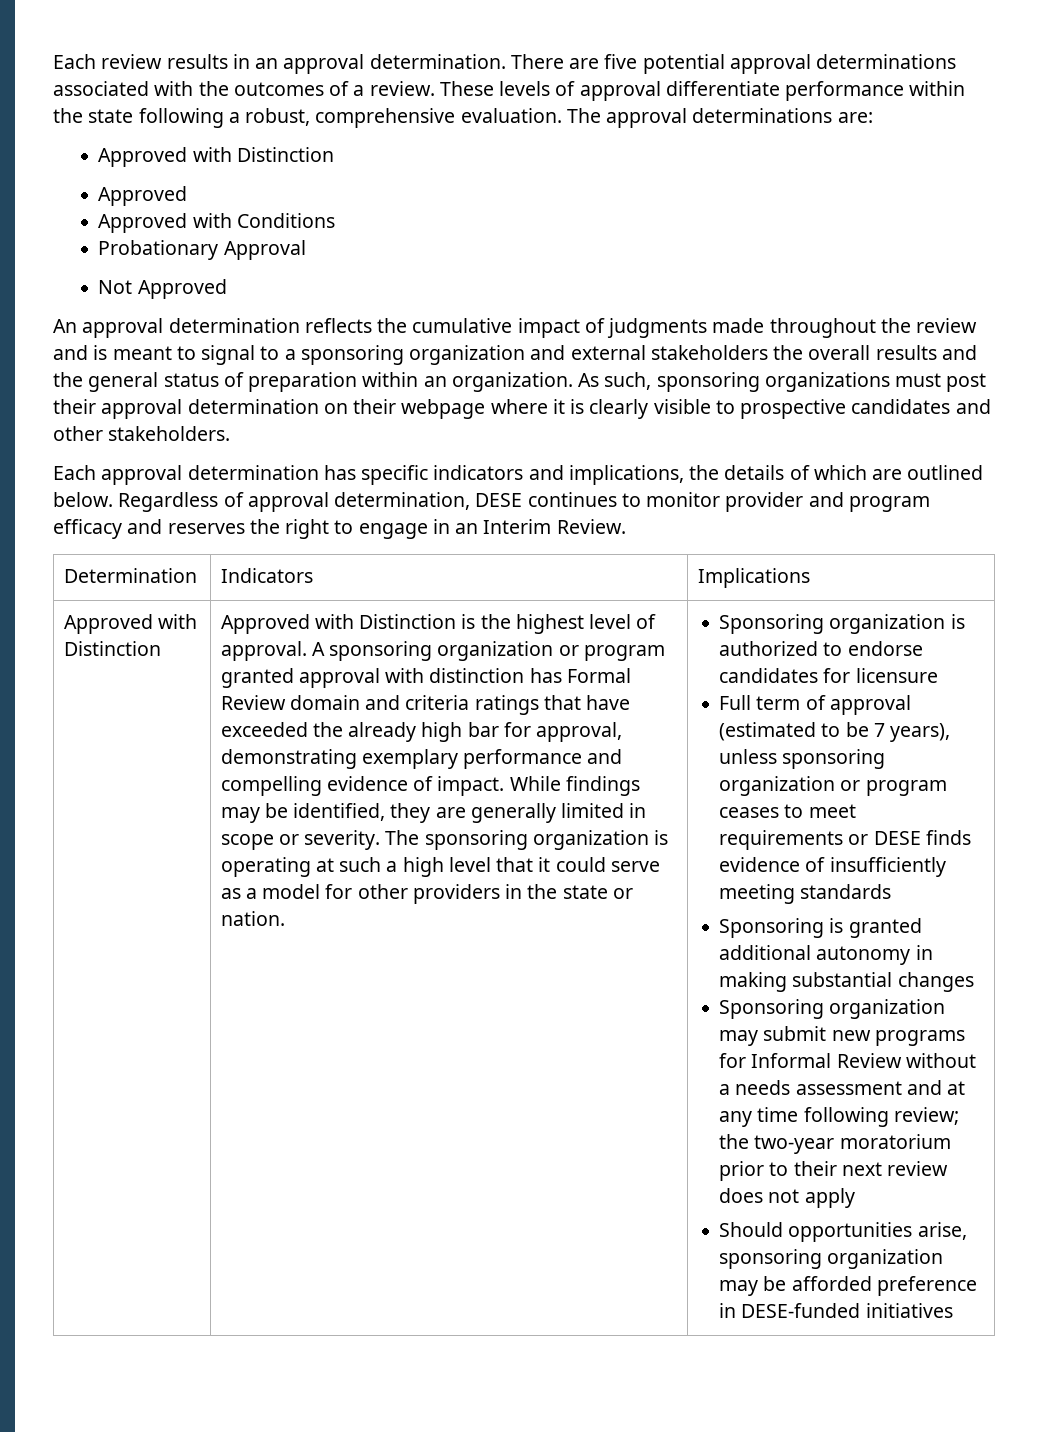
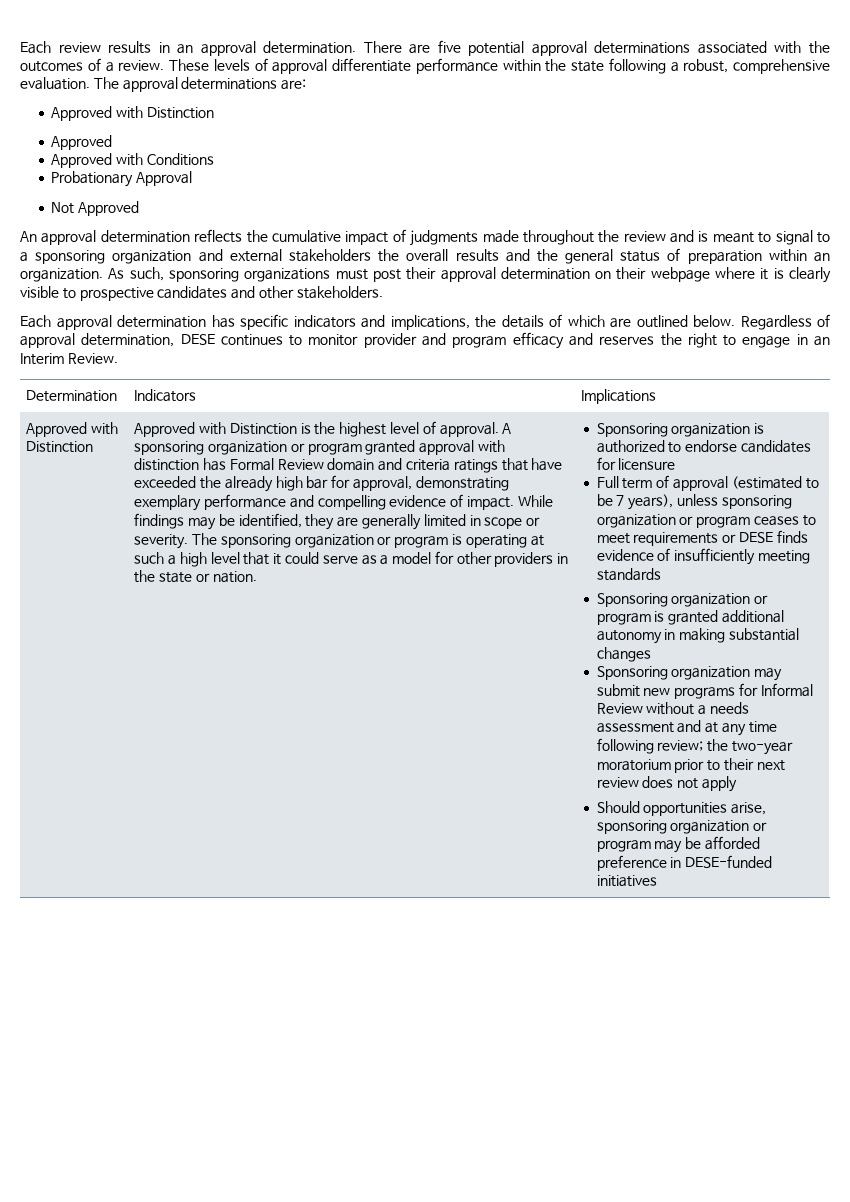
- The sponsoring organization is operating at such a high level that it could serve as a model for other providers in the state or nation.
+ The sponsoring organization or program is operating at such a high level that it could serve as a model for other providers in the state or nation.
- Sponsoring is granted additional autonomy in making substantial changes
+ Sponsoring organization or program is granted additional autonomy in making substantial changes
- Should opportunities arise, sponsoring organization may be afforded preference in DESE-funded initiatives
+ Should opportunities arise, sponsoring organization or program may be afforded preference in DESE-funded initiatives

